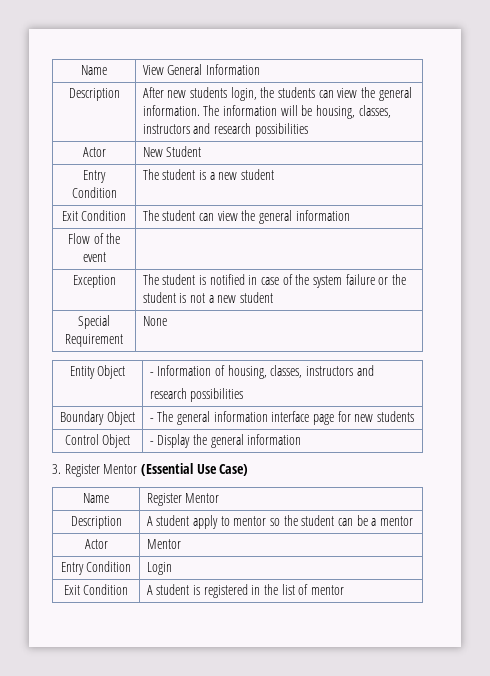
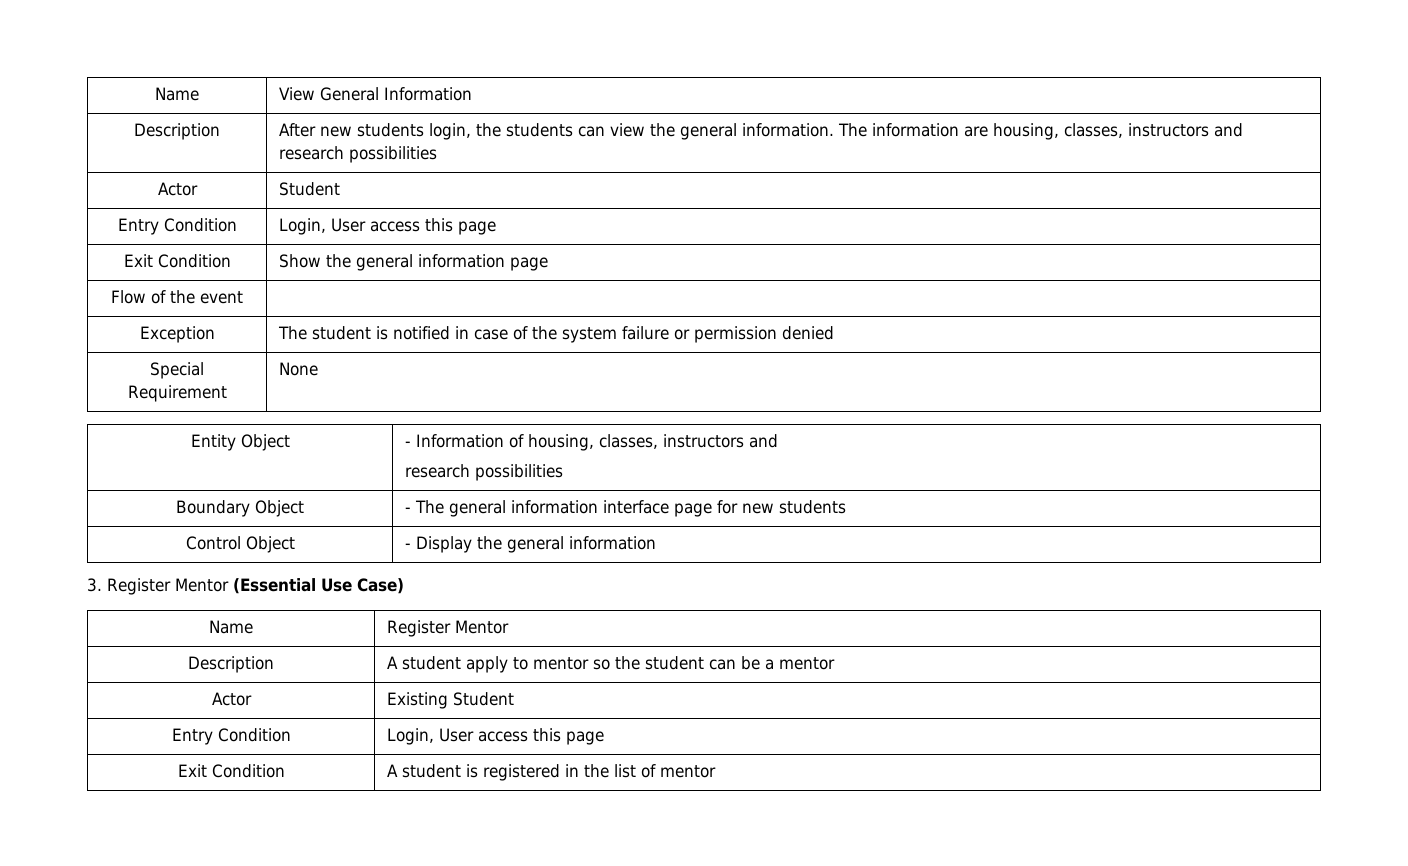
- Description | After new students login, the students can view the general information. The information will be housing, classes, instructors and research possibilities
+ Description | After new students login, the students can view the general information. The information are housing, classes, instructors and research possibilities
- Actor | New Student
- Entry Condition | The student is a new student
- Exit Condition | The student can view the general information
+ Actor | Student
+ Entry Condition | Login, User access this page
+ Exit Condition | Show the general information page
- Exception | The student is notified in case of the system failure or the student is not a new student
+ Exception | The student is notified in case of the system failure or permission denied
- Actor | Mentor
- Entry Condition | Login
+ Actor | Existing Student
+ Entry Condition | Login, User access this page

